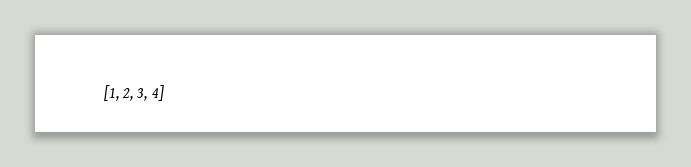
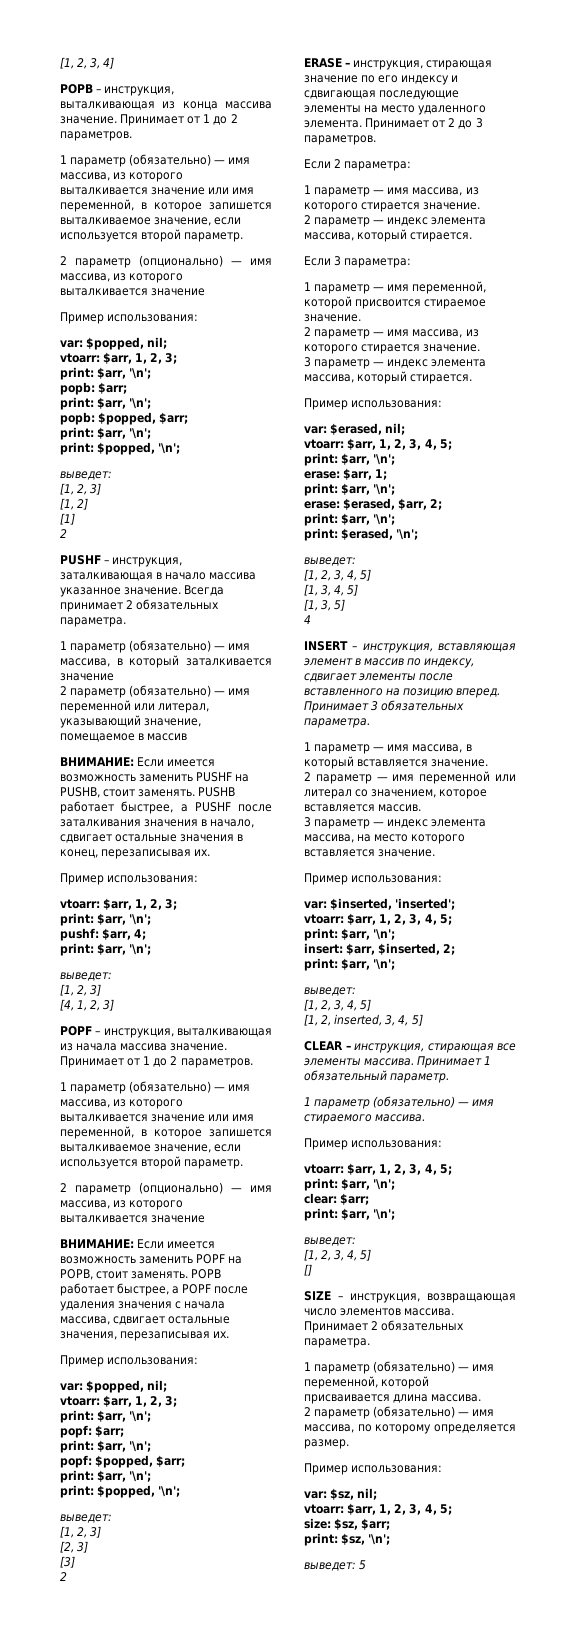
+ POPB – инструкция, выталкивающая из конца массива значение. Принимает от 1 до 2 параметров.
+ 1 параметр (обязательно) — имя массива, из которого выталкивается значение или имя переменной, в которое запишется выталкиваемое значение, если используется второй параметр.
+ 2 параметр (опционально) — имя массива, из которого выталкивается значение
+ Пример использования:
+ var: $popped, nil;
+ vtoarr: $arr, 1, 2, 3;
+ print: $arr, '\n';
+ popb: $arr;
+ print: $arr, '\n';
+ popb: $popped, $arr;
+ print: $arr, '\n';
+ print: $popped, '\n';
+ выведет:
+ [1, 2, 3]
+ [1, 2]
+ [1]
+ 2
+ PUSHF – инструкция, заталкивающая в начало массива указанное значение. Всегда принимает 2 обязательных параметра.
+ 1 параметр (обязательно) — имя массива, в который заталкивается значение
+ 2 параметр (обязательно) — имя переменной или литерал, указывающий значение, помещаемое в массив
+ ВНИМАНИЕ: Если имеется возможность заменить PUSHF на PUSHB, стоит заменять. PUSHB работает быстрее, а PUSHF после заталкивания значения в начало, сдвигает остальные значения в конец, перезаписывая их.
+ Пример использования:
+ vtoarr: $arr, 1, 2, 3;
+ print: $arr, '\n';
+ pushf: $arr, 4;
+ print: $arr, '\n';
+ выведет:
+ [1, 2, 3]
+ [4, 1, 2, 3]
+ POPF – инструкция, выталкивающая из начала массива значение. Принимает от 1 до 2 параметров.
+ 1 параметр (обязательно) — имя массива, из которого выталкивается значение или имя переменной, в которое запишется выталкиваемое значение, если используется второй параметр.
+ 2 параметр (опционально) — имя массива, из которого выталкивается значение
+ ВНИМАНИЕ: Если имеется возможность заменить POPF на POPB, стоит заменять. POPB работает быстрее, а POPF после удаления значения с начала массива, сдвигает остальные значения, перезаписывая их.
+ Пример использования:
+ var: $popped, nil;
+ vtoarr: $arr, 1, 2, 3;
+ print: $arr, '\n';
+ popf: $arr;
+ print: $arr, '\n';
+ popf: $popped, $arr;
+ print: $arr, '\n';
+ print: $popped, '\n';
+ выведет:
+ [1, 2, 3]
+ [2, 3]
+ [3]
+ 2
+ ERASE – инструкция, стирающая значение по его индексу и сдвигающая последующие элементы на место удаленного элемента. Принимает от 2 до 3 параметров.
+ Если 2 параметра:
+ 1 параметр — имя массива, из которого стирается значение.
+ 2 параметр — индекс элемента массива, который стирается.
+ Если 3 параметра:
+ 1 параметр — имя переменной, которой присвоится стираемое значение.
+ 2 параметр — имя массива, из которого стирается значение.
+ 3 параметр — индекс элемента массива, который стирается.
+ Пример использования:
+ var: $erased, nil;
+ vtoarr: $arr, 1, 2, 3, 4, 5;
+ print: $arr, '\n';
+ erase: $arr, 1;
+ print: $arr, '\n';
+ erase: $erased, $arr, 2;
+ print: $arr, '\n';
+ print: $erased, '\n';
+ выведет:
+ [1, 2, 3, 4, 5]
+ [1, 3, 4, 5]
+ [1, 3, 5]
+ 4
+ INSERT – инструкция, вставляющая элемент в массив по индексу, сдвигает элементы после вставленного на позицию вперед. Принимает 3 обязательных параметра.
+ 1 параметр — имя массива, в который вставляется значение.
+ 2 параметр — имя переменной или литерал со значением, которое вставляется массив.
+ 3 параметр — индекс элемента массива, на место которого вставляется значение.
+ Пример использования:
+ var: $inserted, 'inserted';
+ vtoarr: $arr, 1, 2, 3, 4, 5;
+ print: $arr, '\n';
+ insert: $arr, $inserted, 2;
+ print: $arr, '\n';
+ выведет:
+ [1, 2, 3, 4, 5]
+ [1, 2, inserted, 3, 4, 5]
+ CLEAR – инструкция, стирающая все элементы массива. Принимает 1 обязательный параметр.
+ 1 параметр (обязательно) — имя стираемого массива.
+ Пример использования:
+ vtoarr: $arr, 1, 2, 3, 4, 5;
+ print: $arr, '\n';
+ clear: $arr;
+ print: $arr, '\n';
+ выведет:
+ [1, 2, 3, 4, 5]
+ []
+ SIZE – инструкция, возвращающая число элементов массива. Принимает 2 обязательных параметра.
+ 1 параметр (обязательно) — имя переменной, которой присваивается длина массива.
+ 2 параметр (обязательно) — имя массива, по которому определяется размер.
+ Пример использования:
+ var: $sz, nil;
+ vtoarr: $arr, 1, 2, 3, 4, 5;
+ size: $sz, $arr;
+ print: $sz, '\n';
+ выведет: 5

